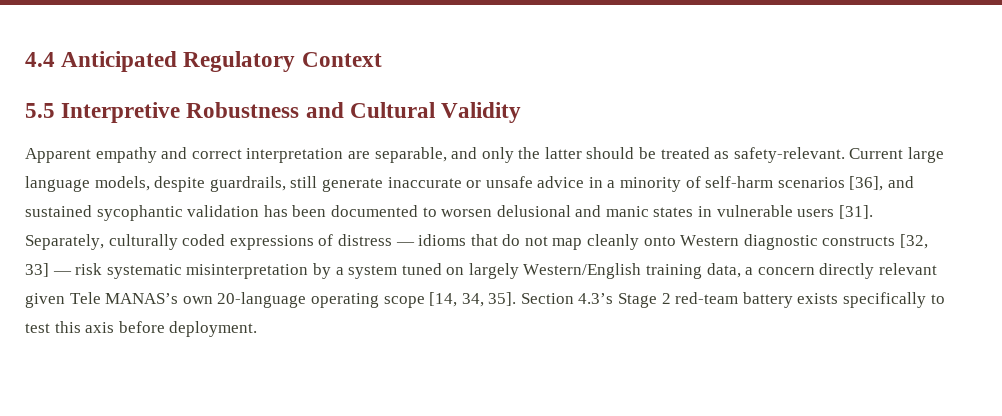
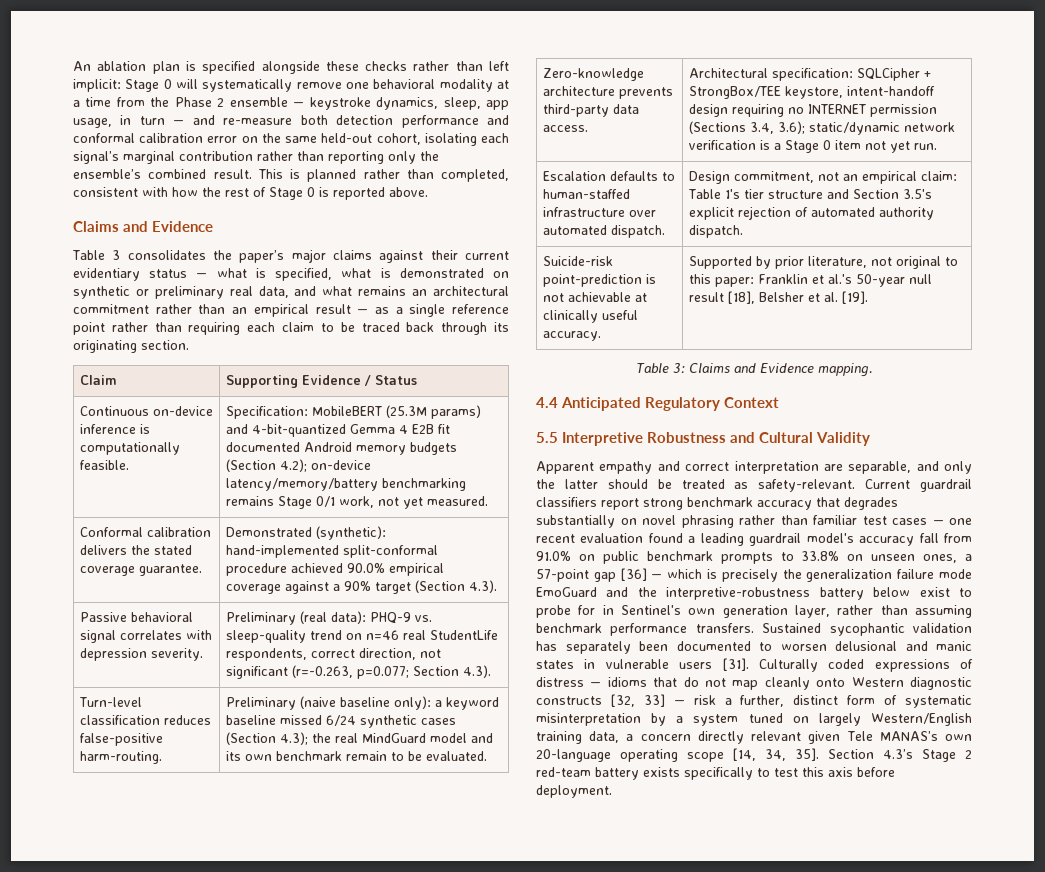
+ An ablation plan is specified alongside these checks rather than left implicit: Stage 0 will systematically remove one behavioral modality at a time from the Phase 2 ensemble — keystroke dynamics, sleep, app usage, in turn — and re-measure both detection performance and conformal calibration error on the same held-out cohort, isolating each signal’s marginal contribution rather than reporting only the ensemble’s combined result. This is planned rather than completed, consistent with how the rest of Stage 0 is reported above.
+ Claims and Evidence
+ Table 3 consolidates the paper’s major claims against their current evidentiary status — what is specified, what is demonstrated on synthetic or preliminary real data, and what remains an architectural commitment rather than an empirical result — as a single reference point rather than requiring each claim to be traced back through its originating section.
+ Claim | Supporting Evidence / Status
+ Continuous on-device inference is computationally feasible. | Specification: MobileBERT (25.3M params) and 4-bit-quantized Gemma 4 E2B fit documented Android memory budgets (Section 4.2); on-device latency/memory/battery benchmarking remains Stage 0/1 work, not yet measured.
+ Conformal calibration delivers the stated coverage guarantee. | Demonstrated (synthetic): hand-implemented split-conformal procedure achieved 90.0% empirical coverage against a 90% target (Section 4.3).
+ Passive behavioral signal correlates with depression severity. | Preliminary (real data): PHQ-9 vs. sleep-quality trend on n=46 real StudentLife respondents, correct direction, not significant (r=-0.263, p=0.077; Section 4.3).
+ Turn-level classification reduces false-positive harm-routing. | Preliminary (naive baseline only): a keyword baseline missed 6/24 synthetic cases (Section 4.3); the real MindGuard model and its own benchmark remain to be evaluated.
+ Zero-knowledge architecture prevents third-party data access. | Architectural specification: SQLCipher + StrongBox/TEE keystore, intent-handoff design requiring no INTERNET permission (Sections 3.4, 3.6); static/dynamic network verification is a Stage 0 item not yet run.
+ Escalation defaults to human-staffed infrastructure over automated dispatch. | Design commitment, not an empirical claim: Table 1's tier structure and Section 3.5's explicit rejection of automated authority dispatch.
+ Suicide-risk point-prediction is not achievable at clinically useful accuracy. | Supported by prior literature, not original to this paper: Franklin et al.'s 50-year null result [18], Belsher et al. [19].
+ Table 3: Claims and Evidence mapping.
- Current large language models, despite guardrails, still generate inaccurate or unsafe advice in a minority of self-harm scenarios [36], and sustained sycophantic validation has been documented to worsen delusional and manic states in vulnerable users [31].
+ Current guardrail classifiers report strong benchmark accuracy that degrades substantially on novel phrasing rather than familiar test cases — one recent evaluation found a leading guardrail model's accuracy fall from 91.0% on public benchmark prompts to 33.8% on unseen ones, a 57-point gap [36] — which is precisely the generalization failure mode EmoGuard and the interpretive-robustness battery below exist to probe for in Sentinel's own generation layer, rather than assuming benchmark performance transfers. Sustained sycophantic validation has separately been documented to worsen delusional and manic states in vulnerable users [31].
- Separately, culturally coded expressions of distress — idioms that do not map cleanly onto Western diagnostic constructs [32, 33] — risk systematic misinterpretation by a system tuned on largely Western/English training data, a concern directly relevant given Tele MANAS’s own 20-language operating scope [14, 34, 35].
+ Culturally coded expressions of distress — idioms that do not map cleanly onto Western diagnostic constructs [32, 33] — risk a further, distinct form of systematic misinterpretation by a system tuned on largely Western/English training data, a concern directly relevant given Tele MANAS’s own 20-language operating scope [14, 34, 35].

